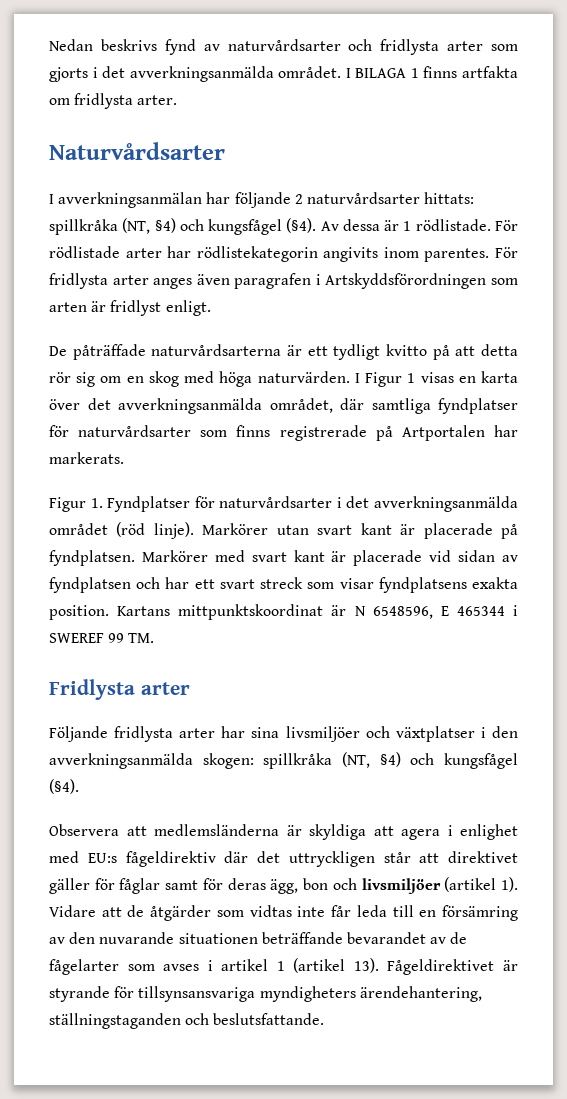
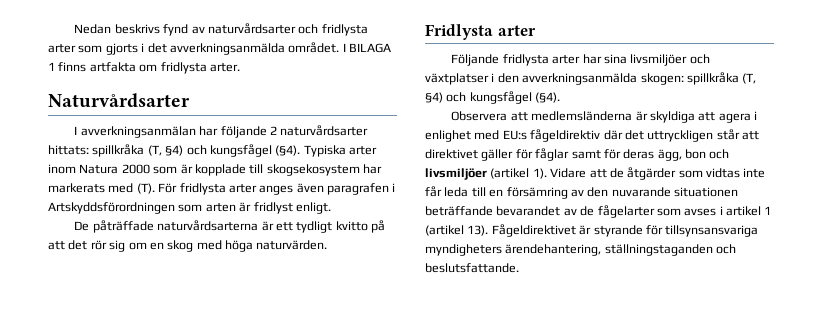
- I avverkningsanmälan har följande 2 naturvårdsarter hittats: spillkråka (NT, §4) och kungsfågel (§4). Av dessa är 1 rödlistade. För rödlistade arter har rödlistekategorin angivits inom parentes. För fridlysta arter anges även paragrafen i Artskyddsförordningen som arten är fridlyst enligt.
+ I avverkningsanmälan har följande 2 naturvårdsarter hittats: spillkråka (T, §4) och kungsfågel (§4). Typiska arter inom Natura 2000 som är kopplade till skogsekosystem har markerats med (T). För fridlysta arter anges även paragrafen i Artskyddsförordningen som arten är fridlyst enligt.
- De påträffade naturvårdsarterna är ett tydligt kvitto på att detta rör sig om en skog med höga naturvärden. I Figur 1 visas en karta över det avverkningsanmälda området, där samtliga fyndplatser för naturvårdsarter som finns registrerade på Artportalen har markerats.
- Figur 1. Fyndplatser för naturvårdsarter i det avverkningsanmälda området (röd linje). Markörer utan svart kant är placerade på fyndplatsen. Markörer med svart kant är placerade vid sidan av fyndplatsen och har ett svart streck som visar fyndplatsens exakta position. Kartans mittpunktskoordinat är N 6548596, E 465344 i SWEREF 99 TM.
+ De påträffade naturvårdsarterna är ett tydligt kvitto på att det rör sig om en skog med höga naturvärden.
- Följande fridlysta arter har sina livsmiljöer och växtplatser i den avverkningsanmälda skogen: spillkråka (NT, §4) och kungsfågel (§4).
+ Följande fridlysta arter har sina livsmiljöer och växtplatser i den avverkningsanmälda skogen: spillkråka (T, §4) och kungsfågel (§4).

